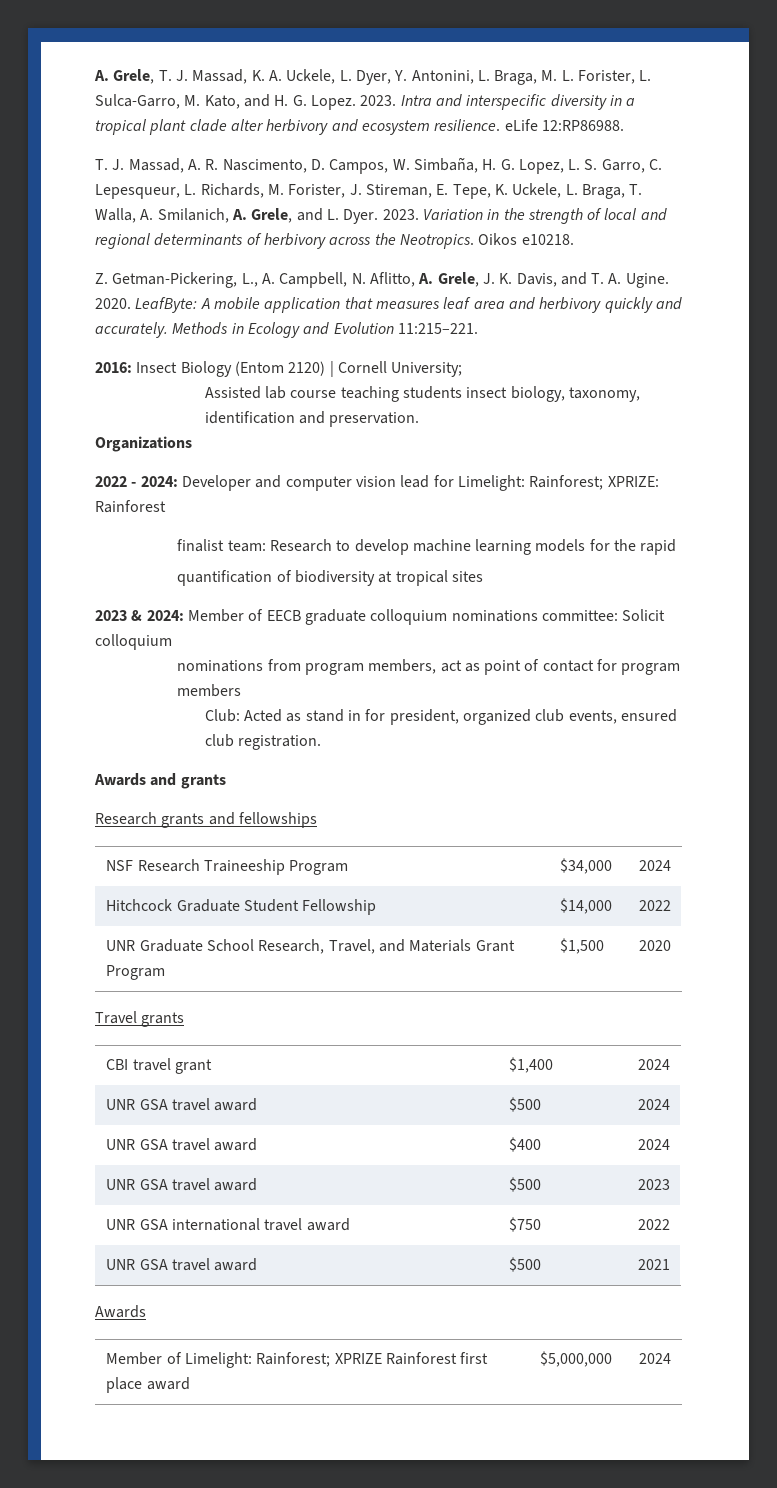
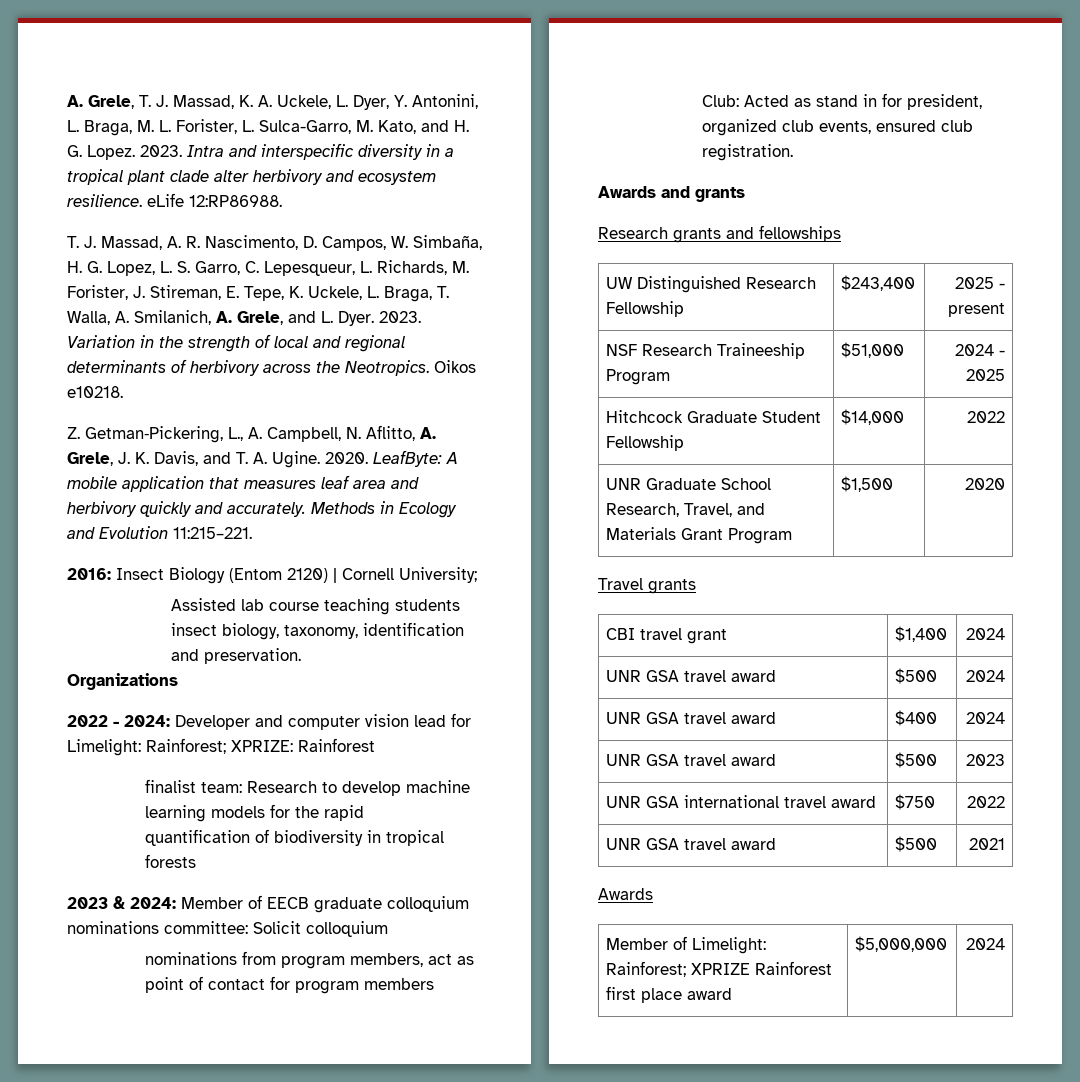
- quantification of biodiversity at tropical sites
+ quantification of biodiversity in tropical forests
+ UW Distinguished Research Fellowship | $243,400 | 2025 - present
- NSF Research Traineeship Program | $34,000 | 2024
+ NSF Research Traineeship Program | $51,000 | 2024 - 2025

